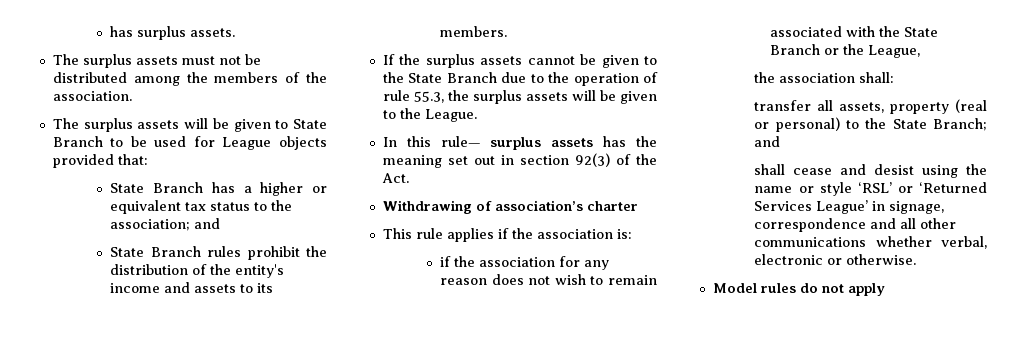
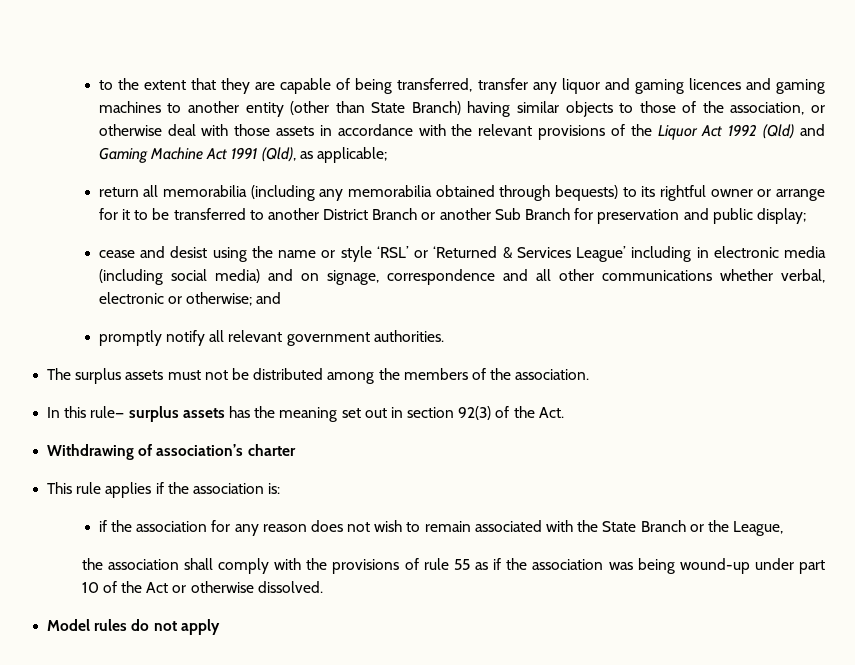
- has surplus assets.
+ to the extent that they are capable of being transferred, transfer any liquor and gaming licences and gaming machines to another entity (other than State Branch) having similar objects to those of the association, or otherwise deal with those assets in accordance with the relevant provisions of the Liquor Act 1992 (Qld) and Gaming Machine Act 1991 (Qld), as applicable;
+ return all memorabilia (including any memorabilia obtained through bequests) to its rightful owner or arrange for it to be transferred to another District Branch or another Sub Branch for preservation and public display;
+ cease and desist using the name or style ‘RSL’ or ‘Returned & Services League’ including in electronic media (including social media) and on signage, correspondence and all other communications whether verbal, electronic or otherwise; and
+ promptly notify all relevant government authorities.
- The surplus assets will be given to State Branch to be used for League objects provided that:
- State Branch has a higher or equivalent tax status to the association; and
- State Branch rules prohibit the distribution of the entity's income and assets to its members.
- If the surplus assets cannot be given to the State Branch due to the operation of rule 55.3, the surplus assets will be given to the League.
- the association shall:
- transfer all assets, property (real or personal) to the State Branch; and
- shall cease and desist using the name or style ‘RSL’ or ‘Returned Services League’ in signage, correspondence and all other communications whether verbal, electronic or otherwise.
+ the association shall comply with the provisions of rule 55 as if the association was being wound-up under part 10 of the Act or otherwise dissolved.

